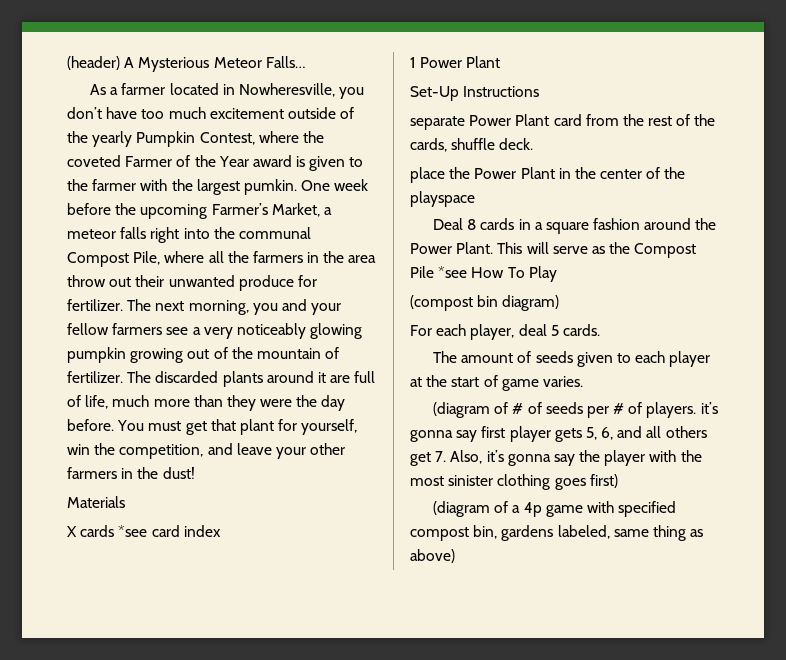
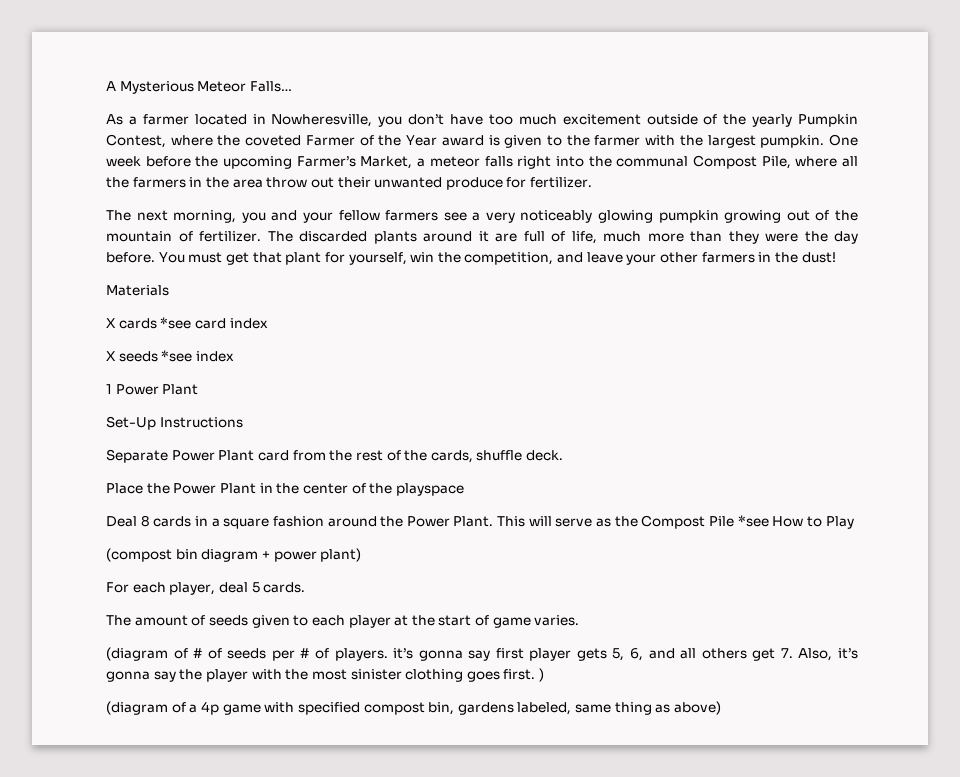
- (header) A Mysterious Meteor Falls…
+ A Mysterious Meteor Falls…
- As a farmer located in Nowheresville, you don’t have too much excitement outside of the yearly Pumpkin Contest, where the coveted Farmer of the Year award is given to the farmer with the largest pumkin.
+ As a farmer located in Nowheresville, you don’t have too much excitement outside of the yearly Pumpkin Contest, where the coveted Farmer of the Year award is given to the farmer with the largest pumpkin.
- One week before the upcoming Farmer’s Market, a meteor falls right into the communal Compost Pile, where all the farmers in the area throw out their unwanted produce for fertilizer. The next morning, you and your fellow farmers see a very noticeably glowing pumpkin growing out of the mountain of fertilizer.
+ One week before the upcoming Farmer’s Market, a meteor falls right into the communal Compost Pile, where all the farmers in the area throw out their unwanted produce for fertilizer.
+ The next morning, you and your fellow farmers see a very noticeably glowing pumpkin growing out of the mountain of fertilizer.
+ X seeds *see index
- separate Power Plant card from the rest of the cards, shuffle deck.
+ Separate Power Plant card from the rest of the cards, shuffle deck.
- place the Power Plant in the center of the playspace
+ Place the Power Plant in the center of the playspace
- This will serve as the Compost Pile *see How To Play
+ This will serve as the Compost Pile *see How to Play
- (compost bin diagram)
+ (compost bin diagram + power plant)
- (diagram of # of seeds per # of players. it’s gonna say first player gets 5, 6, and all others get 7. Also, it’s gonna say the player with the most sinister clothing goes first)
+ (diagram of # of seeds per # of players. it’s gonna say first player gets 5, 6, and all others get 7. Also, it’s gonna say the player with the most sinister clothing goes first. )

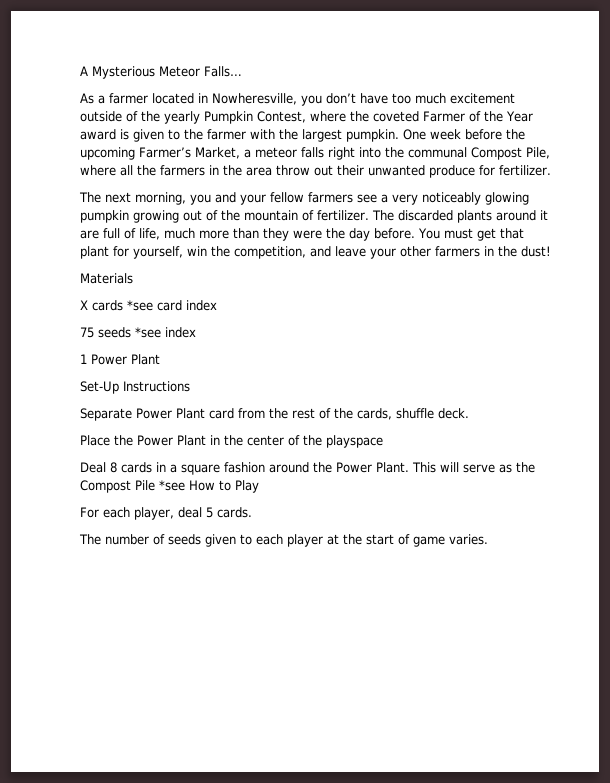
- X seeds *see index
+ 75 seeds *see index
- (compost bin diagram + power plant)
- The amount of seeds given to each player at the start of game varies.
+ The number of seeds given to each player at the start of game varies.
- (diagram of # of seeds per # of players. it’s gonna say first player gets 5, 6, and all others get 7. Also, it’s gonna say the player with the most sinister clothing goes first. )
- (diagram of a 4p game with specified compost bin, gardens labeled, same thing as above)

